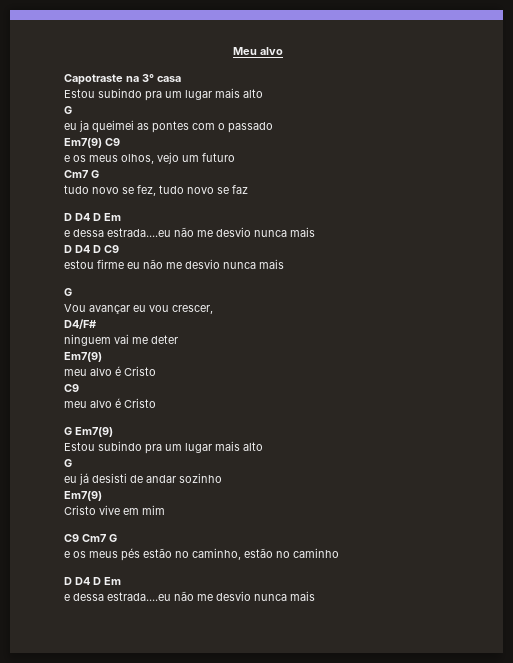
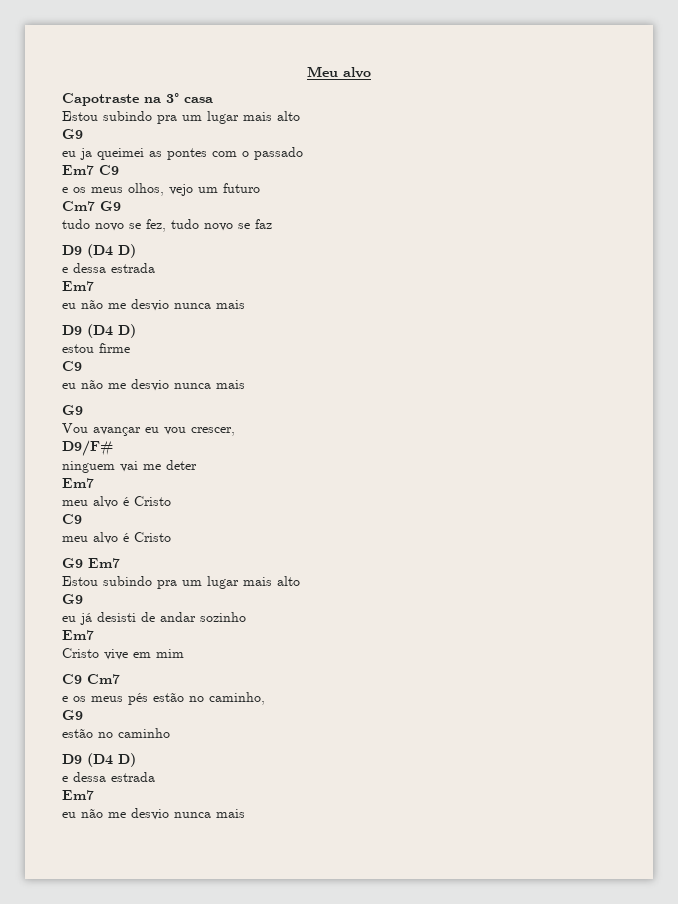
  Capotraste na 3° casa
  Estou subindo pra um lugar mais alto
- G
+ G9
- Em7(9) C9
+ Em7 C9
  e os meus olhos, vejo um futuro
- Cm7 G
+ Cm7 G9
  tudo novo se fez, tudo novo se faz
- D D4 D Em
- e dessa estrada....eu não me desvio nunca mais
- D D4 D C9
- estou firme eu não me desvio nunca mais
- G
+ D9 (D4 D)
+ e dessa estrada
+ Em7
+ eu não me desvio nunca mais
+ D9 (D4 D)
+ estou firme
+ C9
+ eu não me desvio nunca mais
+ G9
- D4/F#
+ D9/F#
  ninguem vai me deter
- Em7(9)
+ Em7
- G Em7(9)
+ G9 Em7
  Estou subindo pra um lugar mais alto
- G
+ G9
  eu já desisti de andar sozinho
- Em7(9)
+ Em7
- C9 Cm7 G
+ C9 Cm7
- e os meus pés estão no caminho, estão no caminho
- D D4 D Em
- e dessa estrada....eu não me desvio nunca mais
+ e os meus pés estão no caminho,
+ G9
+ estão no caminho
+ D9 (D4 D)
+ e dessa estrada
+ Em7
+ eu não me desvio nunca mais

